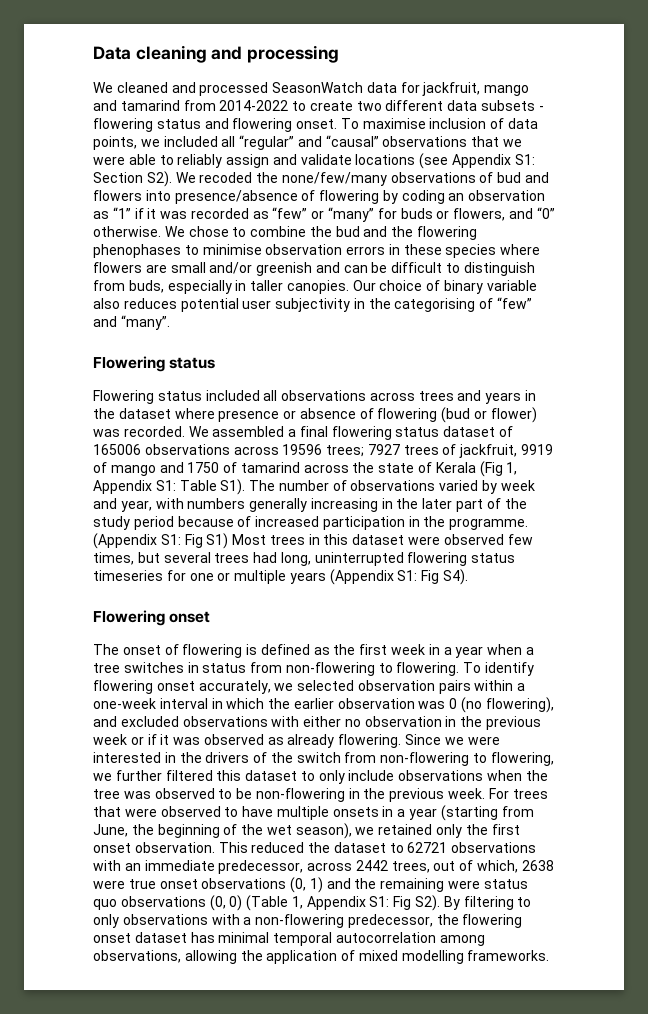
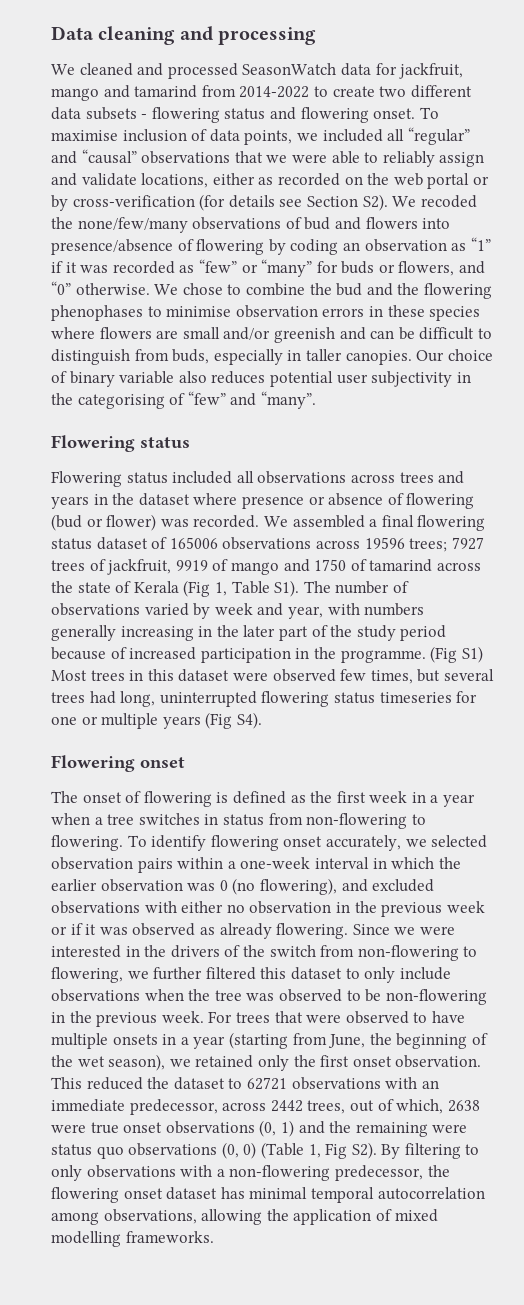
- To maximise inclusion of data points, we included all “regular” and “causal” observations that we were able to reliably assign and validate locations (see Appendix S1: Section S2). We recoded the none/few/many observations of bud and flowers into presence/absence of flowering by coding an observation as “1” if it was recorded as “few” or “many” for buds or flowers, and “0” otherwise.
+ To maximise inclusion of data points, we included all “regular” and “causal” observations that we were able to reliably assign and validate locations, either as recorded on the web portal or by cross-verification (for details see Section S2). We recoded the none/few/many observations of bud and flowers into presence/absence of flowering by coding an observation as “1” if it was recorded as “few” or “many” for buds or flowers, and “0” otherwise.
- 7927 trees of jackfruit, 9919 of mango and 1750 of tamarind across the state of Kerala (Fig 1, Appendix S1: Table S1). The number of observations varied by week and year, with numbers generally increasing in the later part of the study period because of increased participation in the programme.
+ 7927 trees of jackfruit, 9919 of mango and 1750 of tamarind across the state of Kerala (Fig 1, Table S1). The number of observations varied by week and year, with numbers generally increasing in the later part of the study period because of increased participation in the programme.
- (Appendix S1: Fig S1) Most trees in this dataset were observed few times, but several trees had long, uninterrupted flowering status timeseries for one or multiple years (Appendix S1: Fig S4).
+ (Fig S1) Most trees in this dataset were observed few times, but several trees had long, uninterrupted flowering status timeseries for one or multiple years (Fig S4).
- This reduced the dataset to 62721 observations with an immediate predecessor, across 2442 trees, out of which, 2638 were true onset observations (0, 1) and the remaining were status quo observations (0, 0) (Table 1, Appendix S1: Fig S2). By filtering to only observations with a non-flowering predecessor, the flowering onset dataset has minimal temporal autocorrelation among observations, allowing the application of mixed modelling frameworks.
+ This reduced the dataset to 62721 observations with an immediate predecessor, across 2442 trees, out of which, 2638 were true onset observations (0, 1) and the remaining were status quo observations (0, 0) (Table 1, Fig S2). By filtering to only observations with a non-flowering predecessor, the flowering onset dataset has minimal temporal autocorrelation among observations, allowing the application of mixed modelling frameworks.

